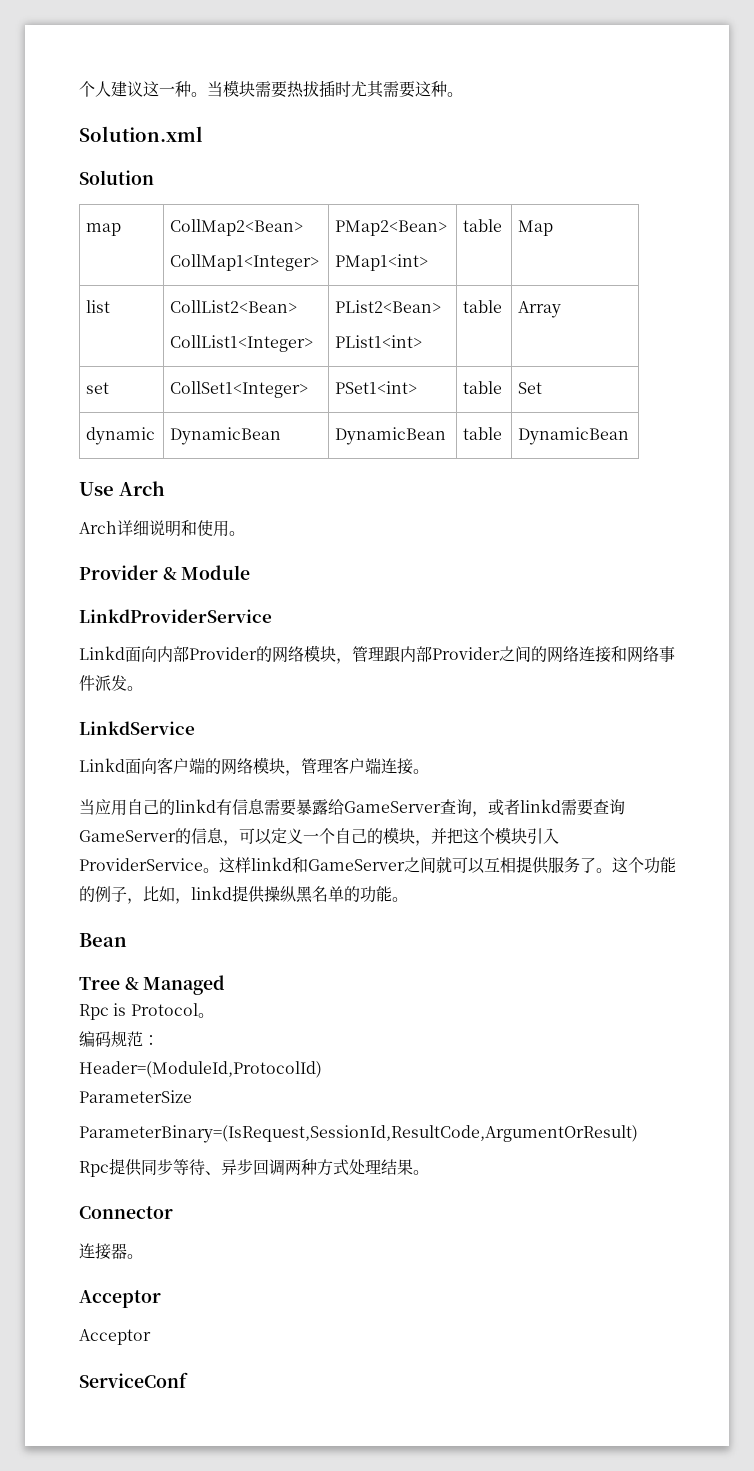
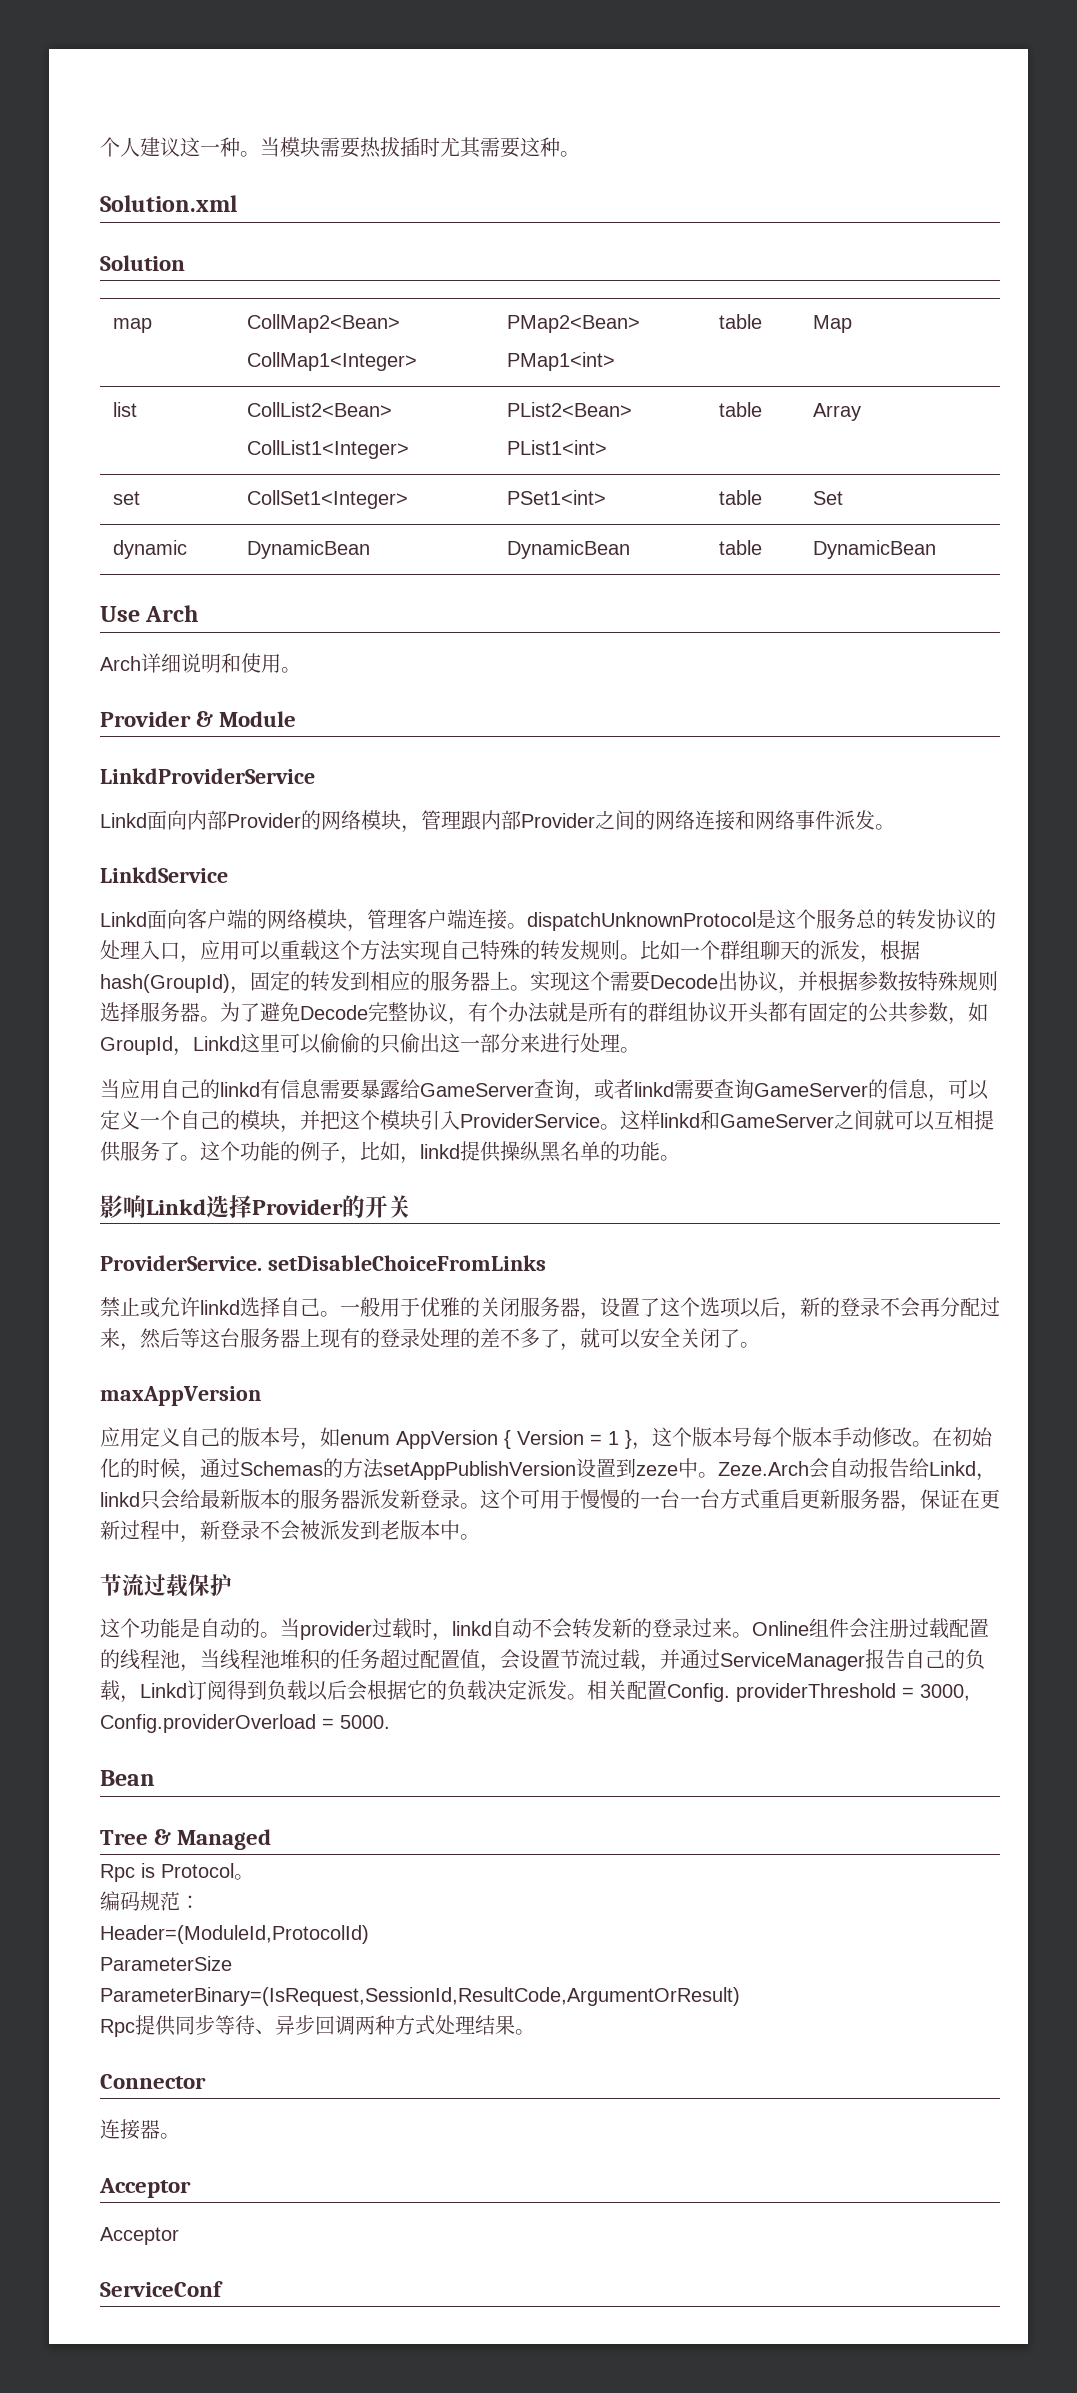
- Linkd面向客户端的网络模块，管理客户端连接。
+ Linkd面向客户端的网络模块，管理客户端连接。dispatchUnknownProtocol是这个服务总的转发协议的处理入口，应用可以重载这个方法实现自己特殊的转发规则。比如一个群组聊天的派发，根据hash(GroupId)，固定的转发到相应的服务器上。实现这个需要Decode出协议，并根据参数按特殊规则选择服务器。为了避免Decode完整协议，有个办法就是所有的群组协议开头都有固定的公共参数，如GroupId，Linkd这里可以偷偷的只偷出这一部分来进行处理。
+ 影响Linkd选择Provider的开关
+ ProviderService. setDisableChoiceFromLinks
+ 禁止或允许linkd选择自己。一般用于优雅的关闭服务器，设置了这个选项以后，新的登录不会再分配过来，然后等这台服务器上现有的登录处理的差不多了，就可以安全关闭了。
+ maxAppVersion
+ 应用定义自己的版本号，如enum AppVersion { Version = 1 }，这个版本号每个版本手动修改。在初始化的时候，通过Schemas的方法setAppPublishVersion设置到zeze中。Zeze.Arch会自动报告给Linkd，linkd只会给最新版本的服务器派发新登录。这个可用于慢慢的一台一台方式重启更新服务器，保证在更新过程中，新登录不会被派发到老版本中。
+ 节流过载保护
+ 这个功能是自动的。当provider过载时，linkd自动不会转发新的登录过来。Online组件会注册过载配置的线程池，当线程池堆积的任务超过配置值，会设置节流过载，并通过ServiceManager报告自己的负载，Linkd订阅得到负载以后会根据它的负载决定派发。相关配置Config. providerThreshold = 3000, Config.providerOverload = 5000.

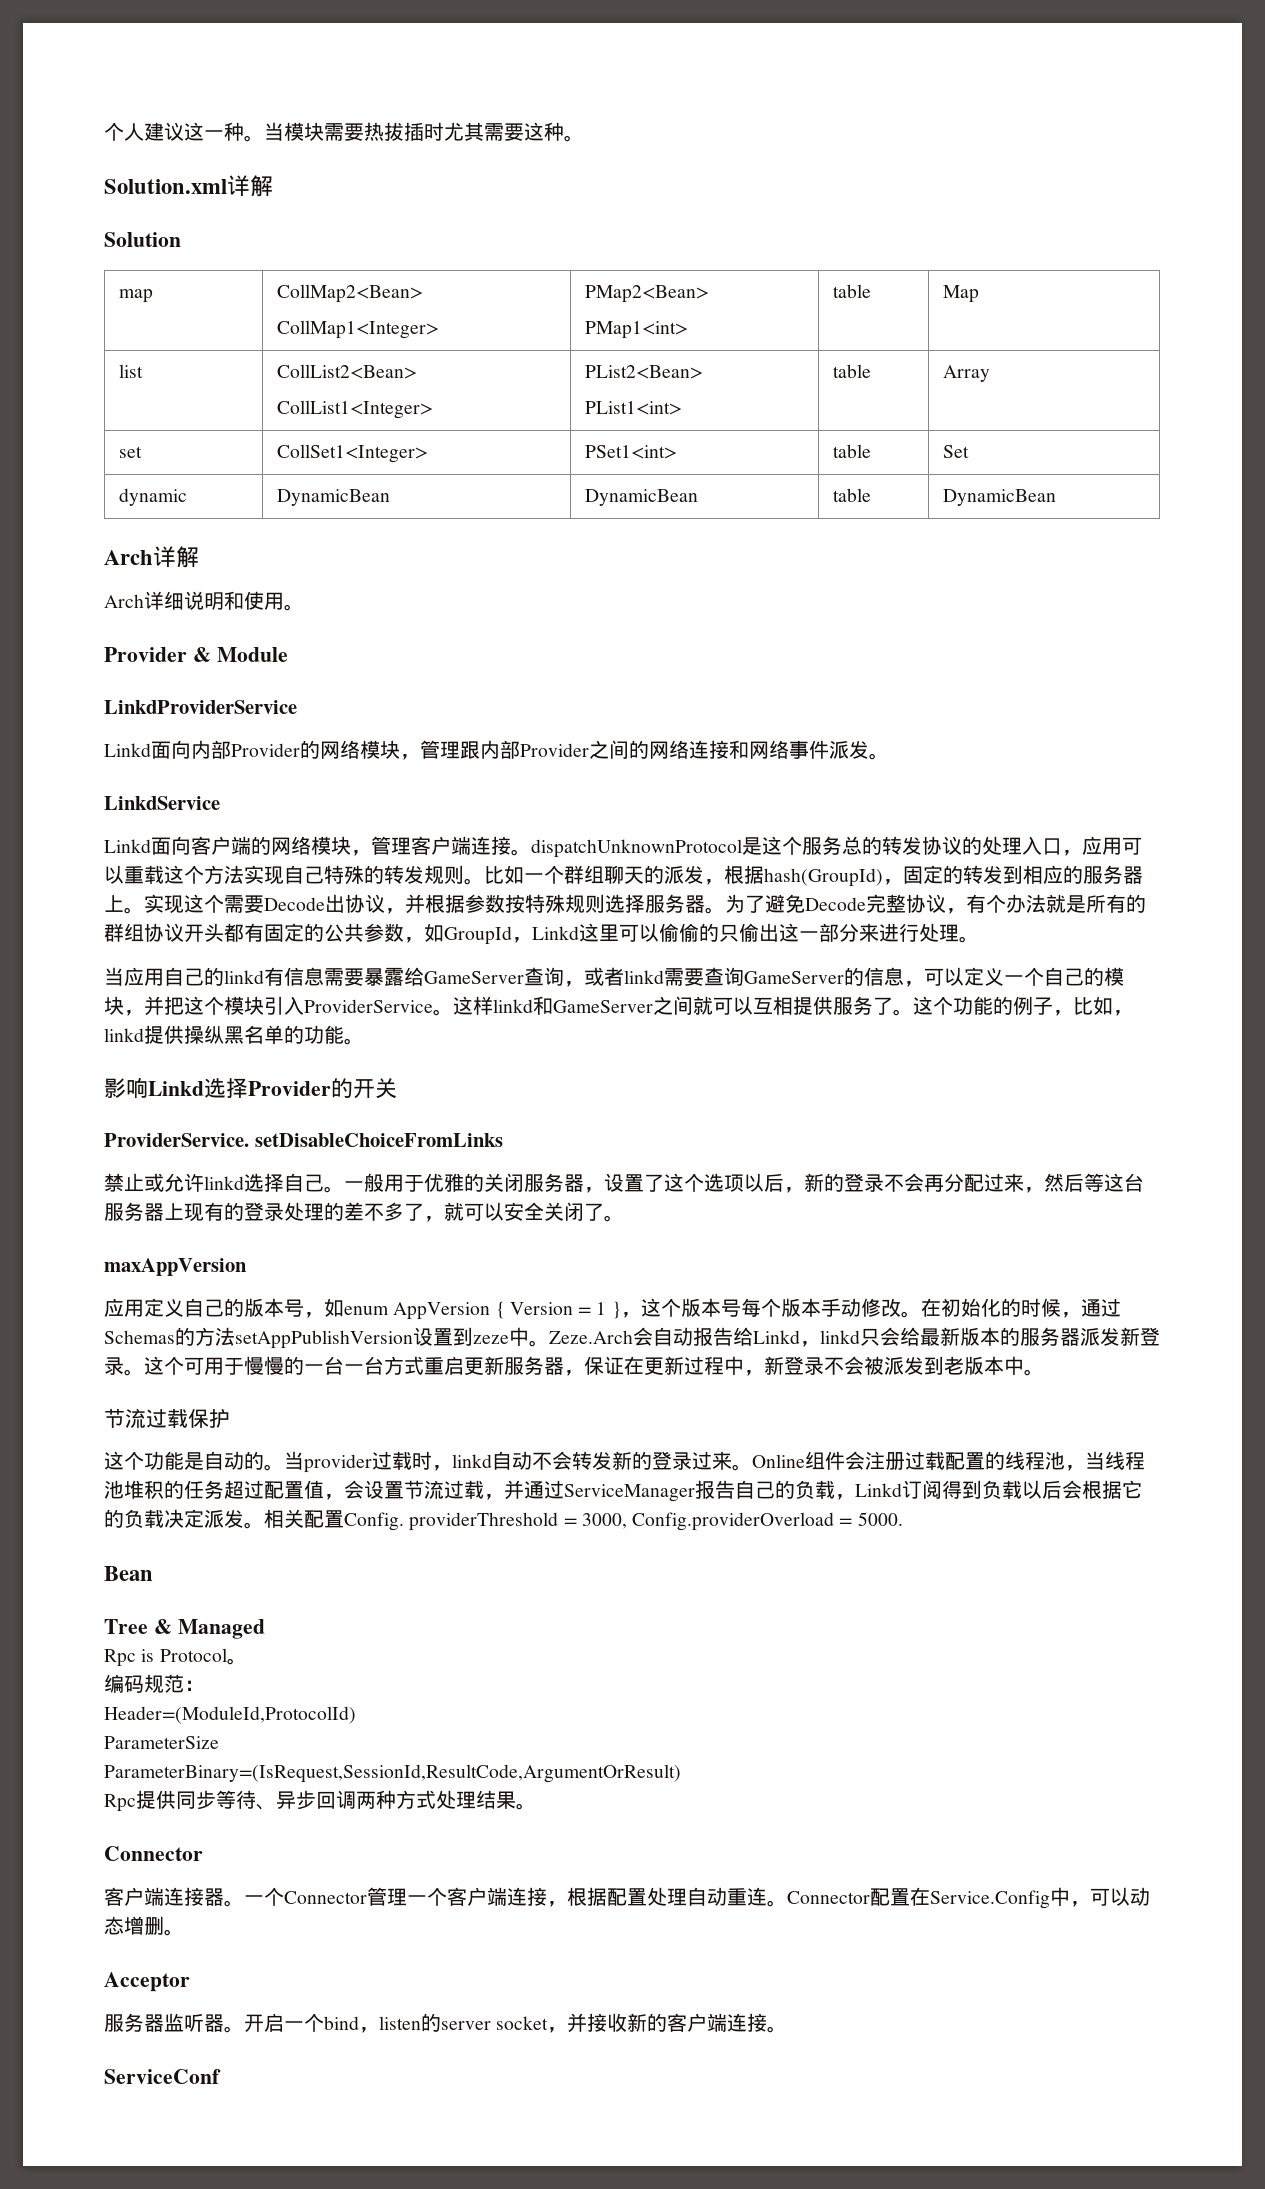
- Solution.xml
+ Solution.xml详解
- Use Arch
+ Arch详解
- 连接器。
+ 客户端连接器。一个Connector管理一个客户端连接，根据配置处理自动重连。Connector配置在Service.Config中，可以动态增删。
  Acceptor
- Acceptor
+ 服务器监听器。开启一个bind，listen的server socket，并接收新的客户端连接。

